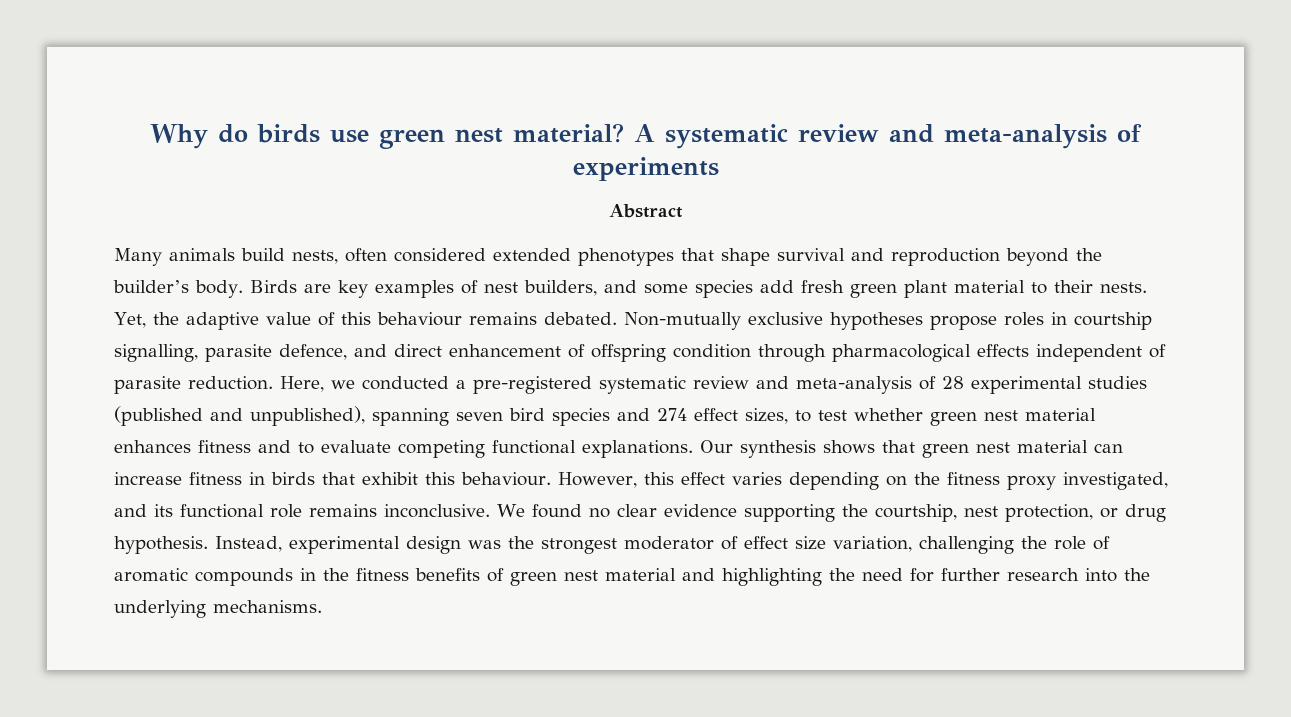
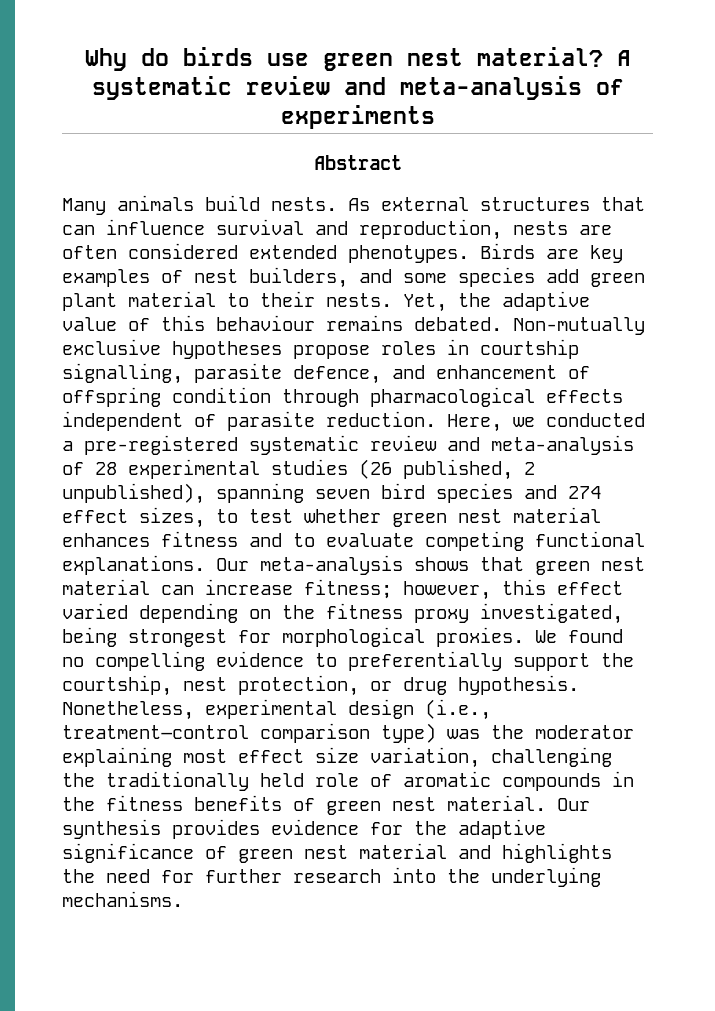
- Many animals build nests, often considered extended phenotypes that shape survival and reproduction beyond the builder’s body.
+ Many animals build nests. As external structures that can influence survival and reproduction, nests are often considered extended phenotypes.
- Birds are key examples of nest builders, and some species add fresh green plant material to their nests.
+ Birds are key examples of nest builders, and some species add green plant material to their nests.
- Non-mutually exclusive hypotheses propose roles in courtship signalling, parasite defence, and direct enhancement of offspring condition through pharmacological effects independent of parasite reduction.
+ Non-mutually exclusive hypotheses propose roles in courtship signalling, parasite defence, and enhancement of offspring condition through pharmacological effects independent of parasite reduction.
- Here, we conducted a pre-registered systematic review and meta-analysis of 28 experimental studies (published and unpublished), spanning seven bird species and 274 effect sizes, to test whether green nest material enhances fitness and to evaluate competing functional explanations.
+ Here, we conducted a pre-registered systematic review and meta-analysis of 28 experimental studies (26 published, 2 unpublished), spanning seven bird species and 274 effect sizes, to test whether green nest material enhances fitness and to evaluate competing functional explanations.
- Our synthesis shows that green nest material can increase fitness in birds that exhibit this behaviour. However, this effect varies depending on the fitness proxy investigated, and its functional role remains inconclusive. We found no clear evidence supporting the courtship, nest protection, or drug hypothesis.
+ Our meta-analysis shows that green nest material can increase fitness; however, this effect varied depending on the fitness proxy investigated, being strongest for morphological proxies. We found no compelling evidence to preferentially support the courtship, nest protection, or drug hypothesis.
- Instead, experimental design was the strongest moderator of effect size variation, challenging the role of aromatic compounds in the fitness benefits of green nest material and highlighting the need for further research into the underlying mechanisms.
+ Nonetheless, experimental design (i.e., treatment–control comparison type) was the moderator explaining most effect size variation, challenging the traditionally held role of aromatic compounds in the fitness benefits of green nest material. Our synthesis provides evidence for the adaptive significance of green nest material and highlights the need for further research into the underlying mechanisms.

